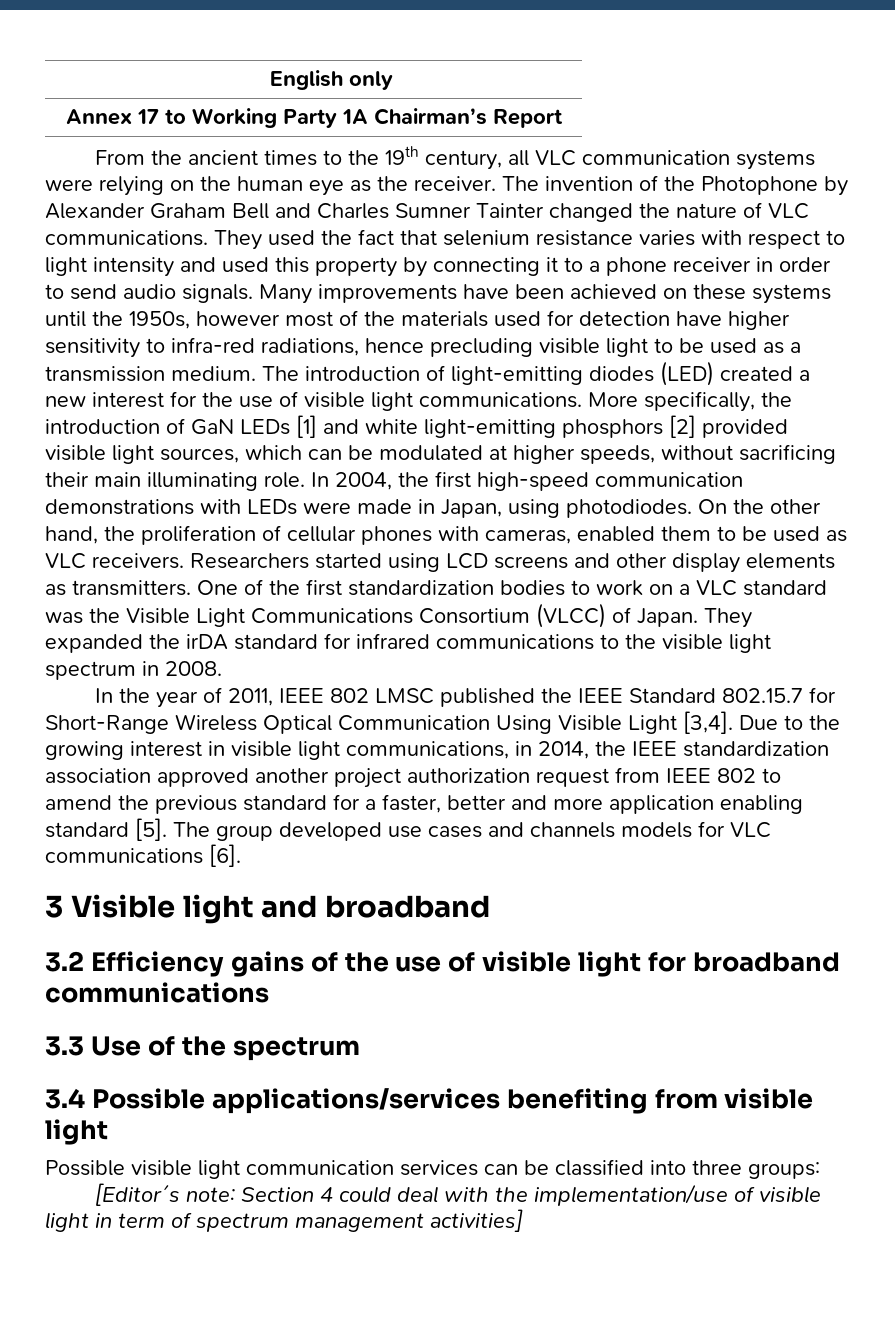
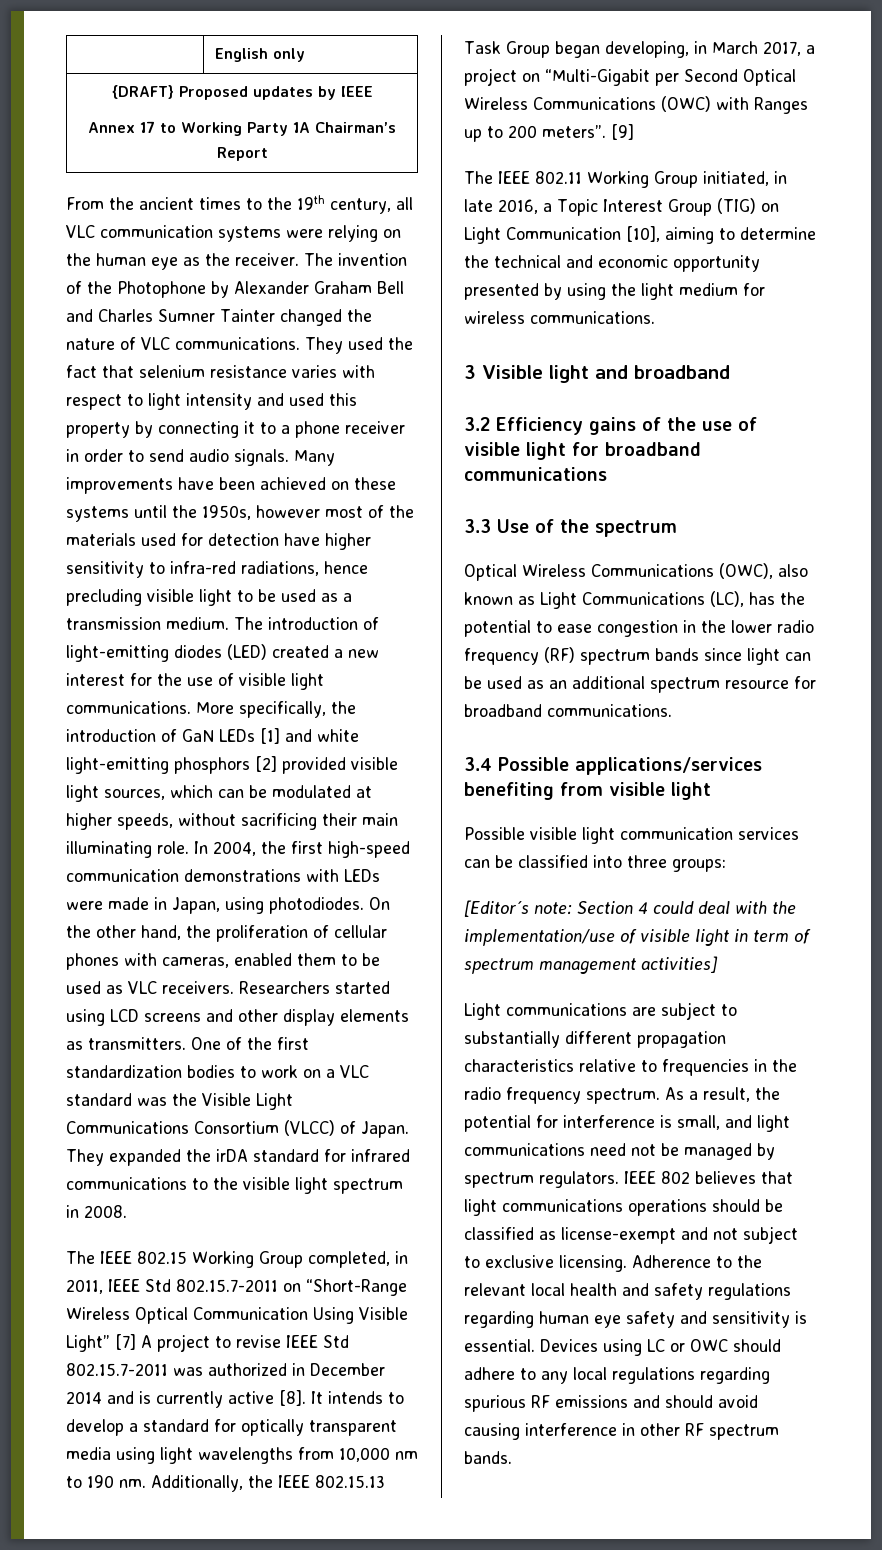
+ {DRAFT} Proposed updates by IEEE
- In the year of 2011, IEEE 802 LMSC published the IEEE Standard 802.15.7 for Short-Range Wireless Optical Communication Using Visible Light [3,4]. Due to the growing interest in visible light communications, in 2014, the IEEE standardization association approved another project authorization request from IEEE 802 to amend the previous standard for a faster, better and more application enabling standard [5]. The group developed use cases and channels models for VLC communications [6].
+ The IEEE 802.15 Working Group completed, in 2011, IEEE Std 802.15.7-2011 on “Short-Range Wireless Optical Communication Using Visible Light” [7] A project to revise IEEE Std 802.15.7-2011 was authorized in December 2014 and is currently active [8]. It intends to develop a standard for optically transparent media using light wavelengths from 10,000 nm to 190 nm. Additionally, the IEEE 802.15.13 Task Group began developing, in March 2017, a project on “Multi-Gigabit per Second Optical Wireless Communications (OWC) with Ranges up to 200 meters”. [9]
+ The IEEE 802.11 Working Group initiated, in late 2016, a Topic Interest Group (TIG) on Light Communication [10], aiming to determine the technical and economic opportunity presented by using the light medium for wireless communications.
+ Optical Wireless Communications (OWC), also known as Light Communications (LC), has the potential to ease congestion in the lower radio frequency (RF) spectrum bands since light can be used as an additional spectrum resource for broadband communications.
+ Light communications are subject to substantially different propagation characteristics relative to frequencies in the radio frequency spectrum. As a result, the potential for interference is small, and light communications need not be managed by spectrum regulators. IEEE 802 believes that light communications operations should be classified as license-exempt and not subject to exclusive licensing. Adherence to the relevant local health and safety regulations regarding human eye safety and sensitivity is essential. Devices using LC or OWC should adhere to any local regulations regarding spurious RF emissions and should avoid causing interference in other RF spectrum bands.

